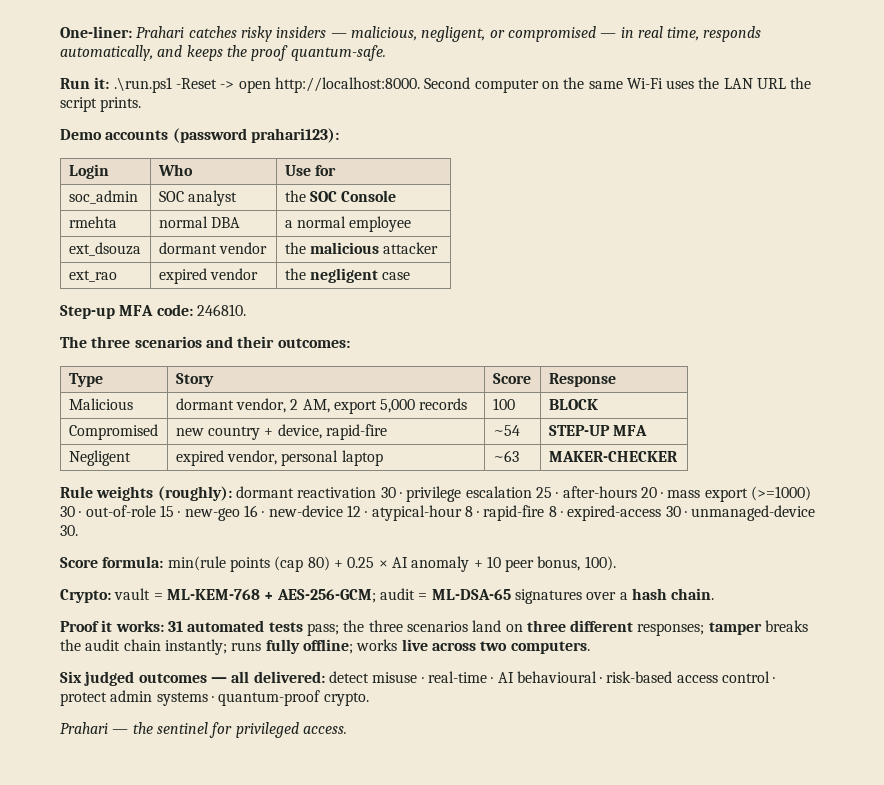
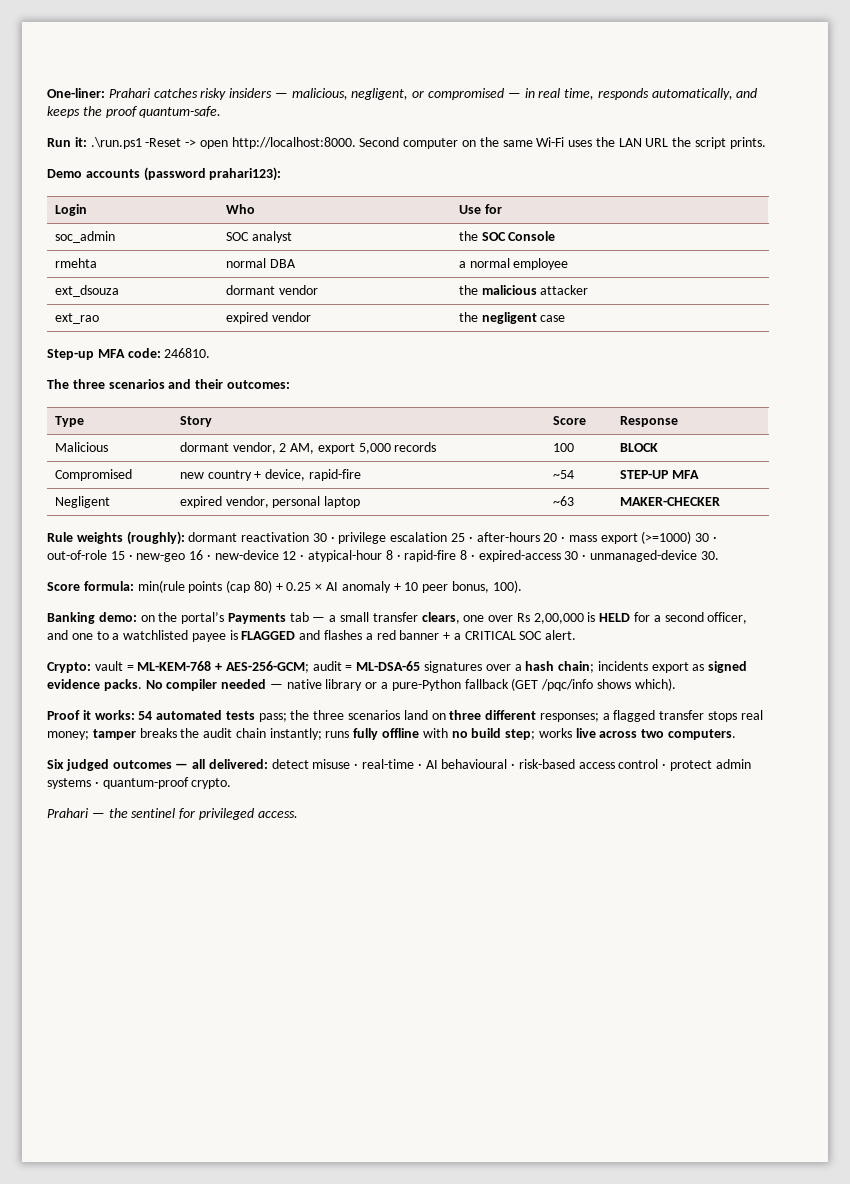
+ Banking demo: on the portal’s Payments tab — a small transfer clears, one over Rs 2,00,000 is HELD for a second officer, and one to a watchlisted payee is FLAGGED and flashes a red banner + a CRITICAL SOC alert.
- Crypto: vault = ML-KEM-768 + AES-256-GCM; audit = ML-DSA-65 signatures over a hash chain.
+ Crypto: vault = ML-KEM-768 + AES-256-GCM; audit = ML-DSA-65 signatures over a hash chain; incidents export as signed evidence packs. No compiler needed — native library or a pure-Python fallback (GET /pqc/info shows which).
- Proof it works: 31 automated tests pass; the three scenarios land on three different responses; tamper breaks the audit chain instantly; runs fully offline; works live across two computers.
+ Proof it works: 54 automated tests pass; the three scenarios land on three different responses; a flagged transfer stops real money; tamper breaks the audit chain instantly; runs fully offline with no build step; works live across two computers.

